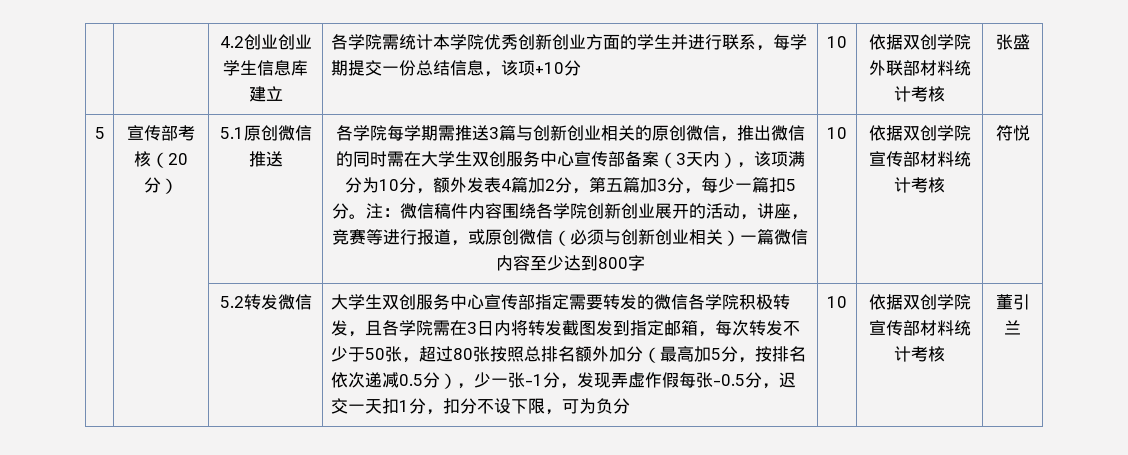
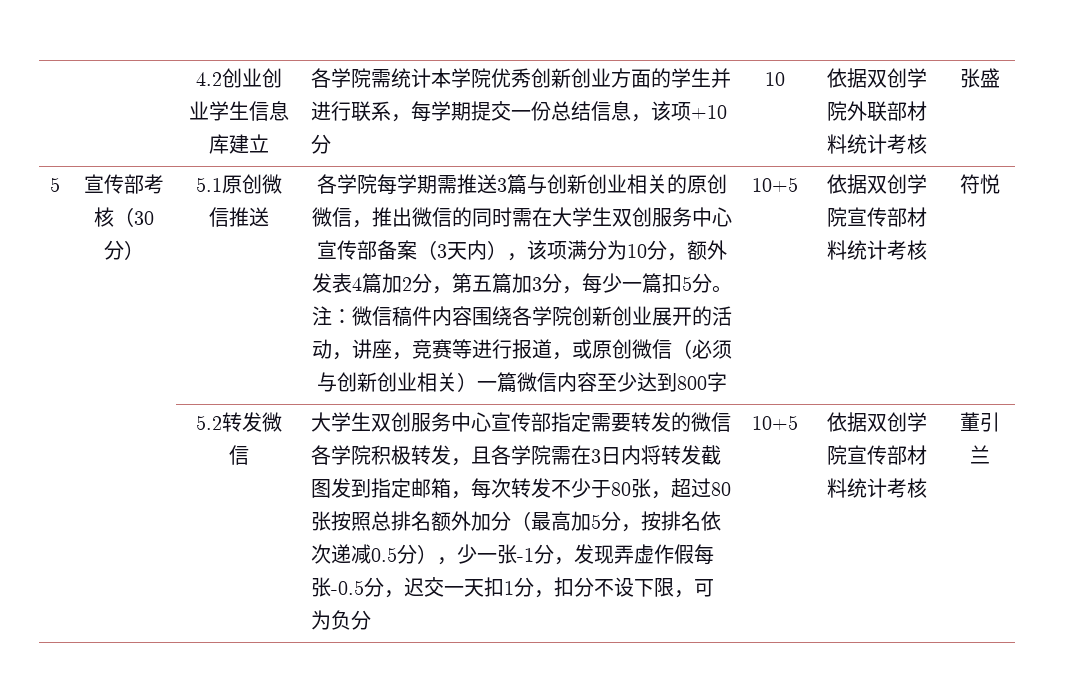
- 宣传部考核（20分）
+ 宣传部考核（30分）
- 注：微信稿件内容围绕各学院创新创业展开的活动，讲座，竞赛等进行报道，或原创微信（必须与创新创业相关）一篇微信内容至少达到800字 | 10
+ 注：微信稿件内容围绕各学院创新创业展开的活动，讲座，竞赛等进行报道，或原创微信（必须与创新创业相关）一篇微信内容至少达到800字 | 10+5
- 大学生双创服务中心宣传部指定需要转发的微信各学院积极转发，且各学院需在3日内将转发截图发到指定邮箱，每次转发不少于50张，超过80张按照总排名额外加分（最高加5分，按排名依次递减0.5分），少一张-1分，发现弄虚作假每张-0.5分，迟交一天扣1分，扣分不设下限，可为负分 | 10
+ 大学生双创服务中心宣传部指定需要转发的微信各学院积极转发，且各学院需在3日内将转发截图发到指定邮箱，每次转发不少于80张，超过80张按照总排名额外加分（最高加5分，按排名依次递减0.5分），少一张-1分，发现弄虚作假每张-0.5分，迟交一天扣1分，扣分不设下限，可为负分 | 10+5

